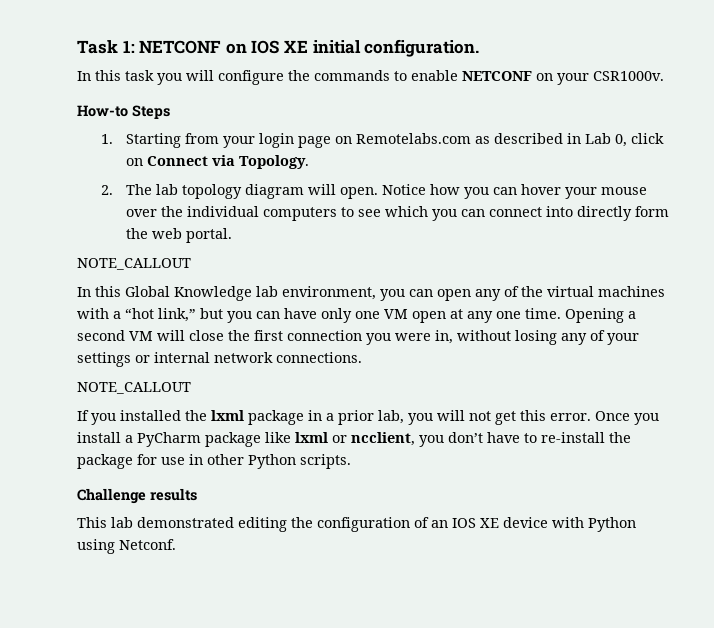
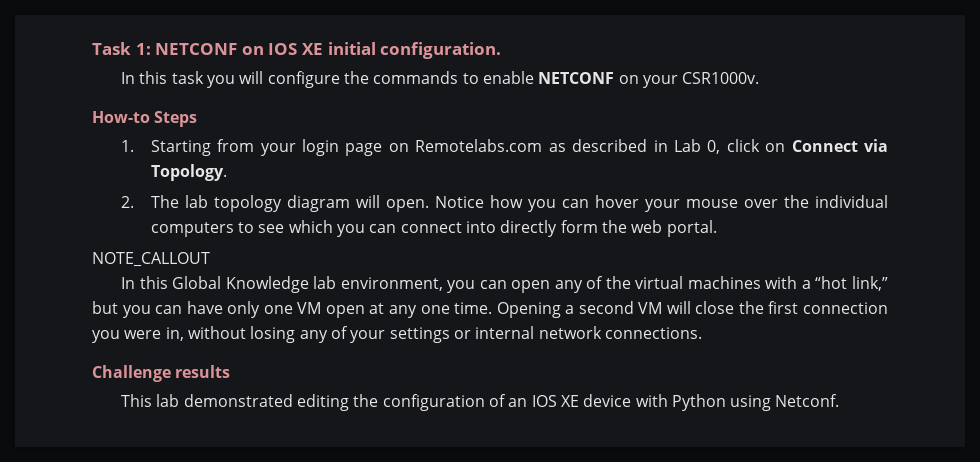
  Opening a second VM will close the first connection you were in, without losing any of your settings or internal network connections.
- NOTE_CALLOUT
- If you installed the lxml package in a prior lab, you will not get this error. Once you install a PyCharm package like lxml or ncclient, you don’t have to re-install the package for use in other Python scripts.

